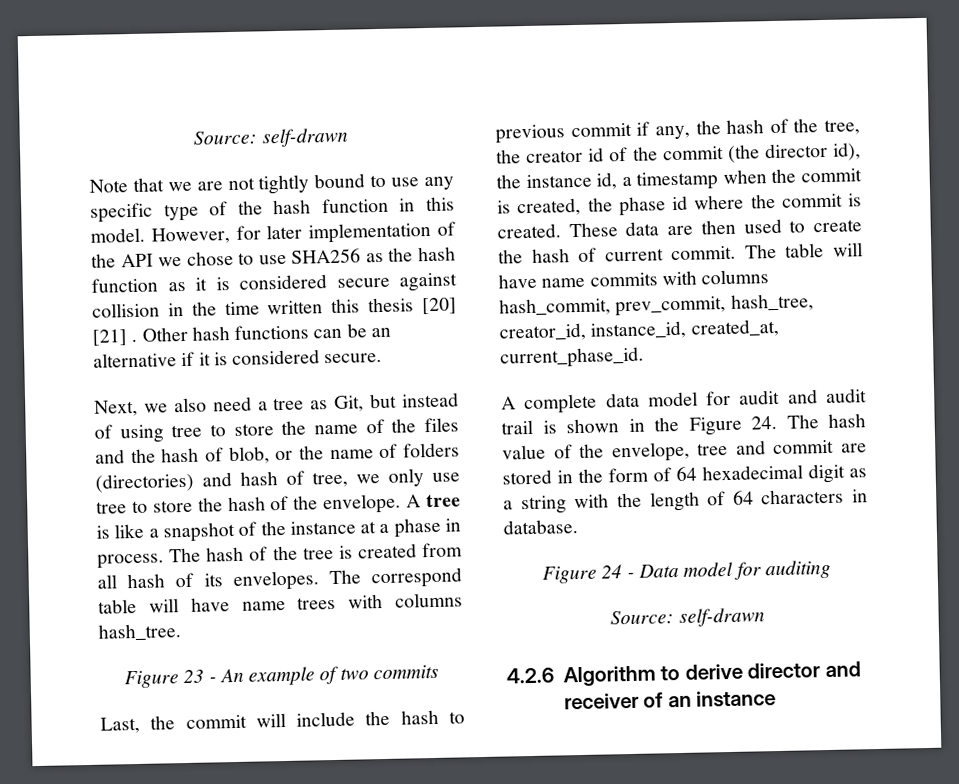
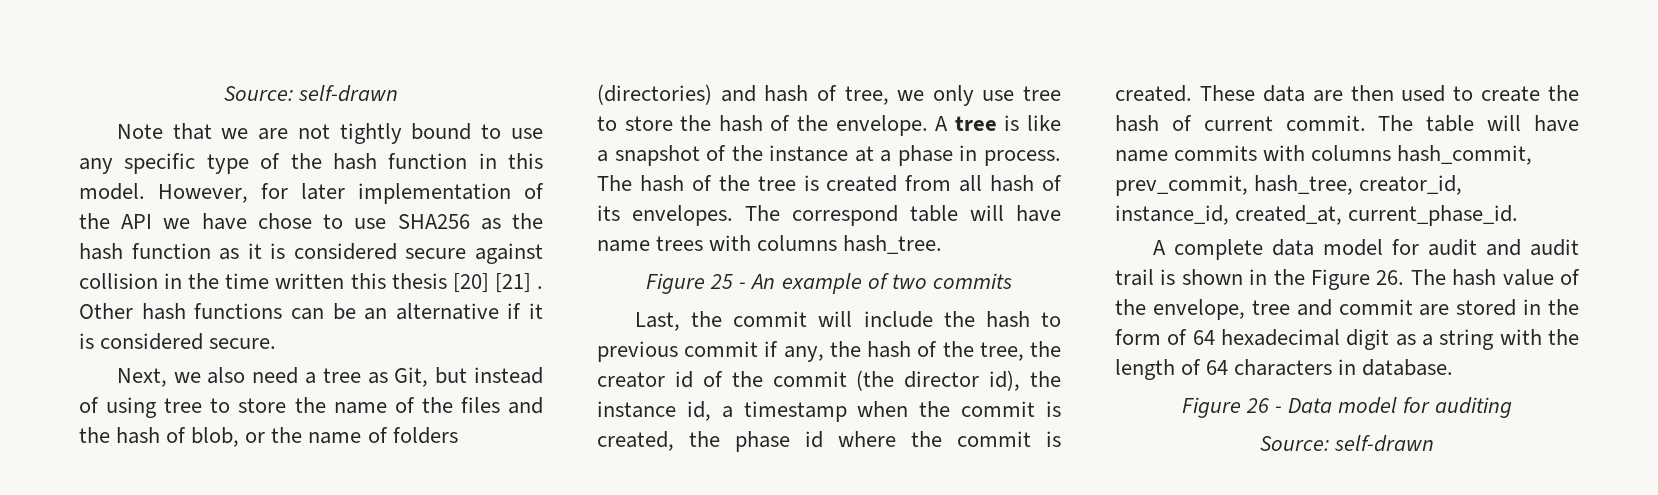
- However, for later implementation of the API we chose to use SHA256 as the hash function as it is considered secure against collision in the time written this thesis [20] [21] .
+ However, for later implementation of the API we have chose to use SHA256 as the hash function as it is considered secure against collision in the time written this thesis [20] [21] .
- Figure 23 - An example of two commits
+ Figure 25 - An example of two commits
- A complete data model for audit and audit trail is shown in the Figure 24. The hash value of the envelope, tree and commit are stored in the form of 64 hexadecimal digit as a string with the length of 64 characters in database.
+ A complete data model for audit and audit trail is shown in the Figure 26. The hash value of the envelope, tree and commit are stored in the form of 64 hexadecimal digit as a string with the length of 64 characters in database.
- Figure 24 - Data model for auditing
+ Figure 26 - Data model for auditing
- 4.2.6 Algorithm to derive director and receiver of an instance

